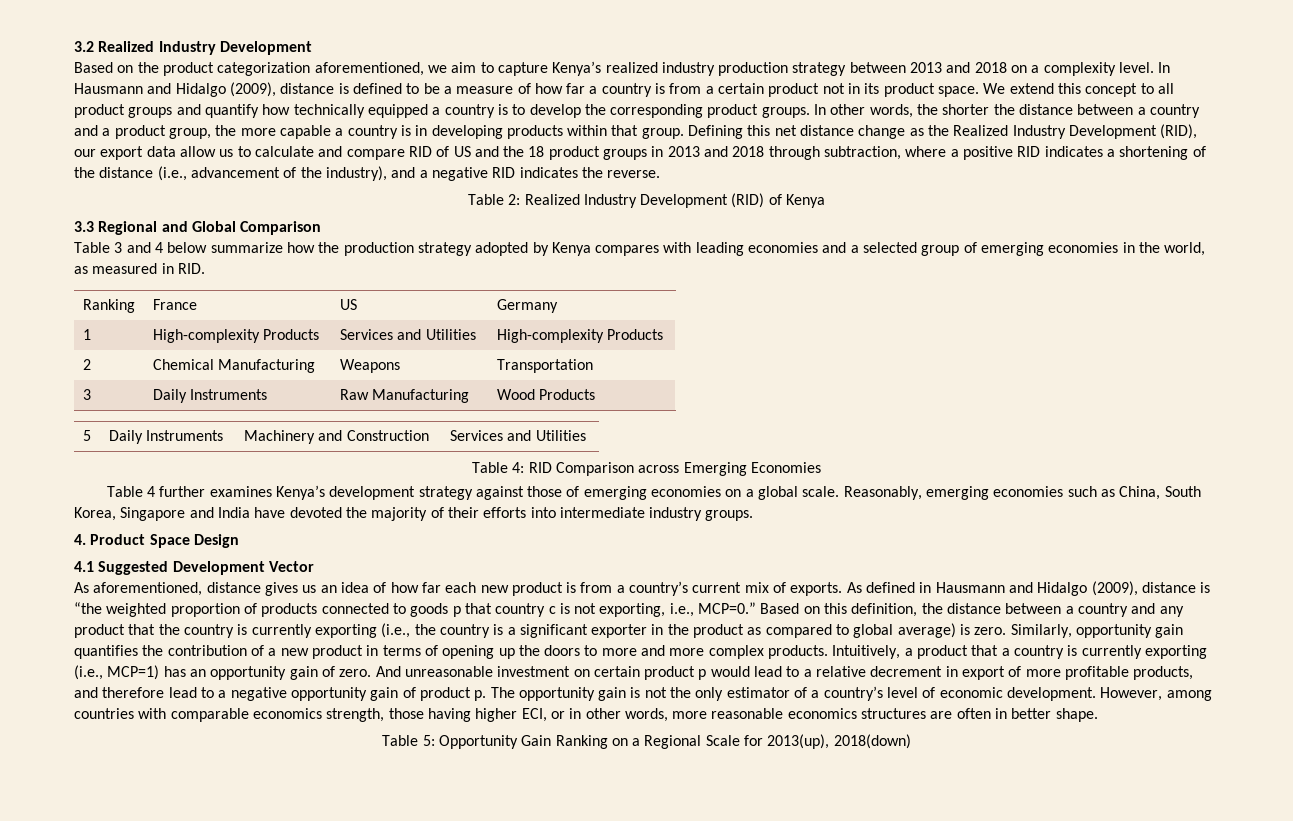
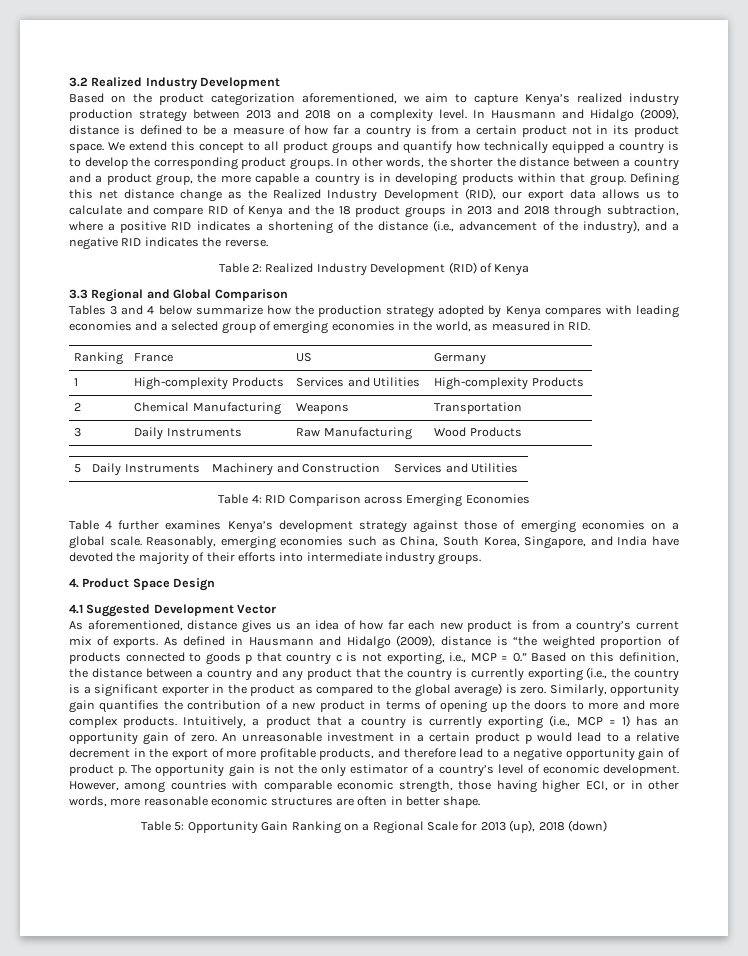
- Defining this net distance change as the Realized Industry Development (RID), our export data allow us to calculate and compare RID of US and the 18 product groups in 2013 and 2018 through subtraction, where a positive RID indicates a shortening of the distance (i.e., advancement of the industry), and a negative RID indicates the reverse.
+ Defining this net distance change as the Realized Industry Development (RID), our export data allows us to calculate and compare RID of Kenya and the 18 product groups in 2013 and 2018 through subtraction, where a positive RID indicates a shortening of the distance (i.e., advancement of the industry), and a negative RID indicates the reverse.
- Table 3 and 4 below summarize how the production strategy adopted by Kenya compares with leading economies and a selected group of emerging economies in the world, as measured in RID.
+ Tables 3 and 4 below summarize how the production strategy adopted by Kenya compares with leading economies and a selected group of emerging economies in the world, as measured in RID.
- Reasonably, emerging economies such as China, South Korea, Singapore and India have devoted the majority of their efforts into intermediate industry groups.
+ Reasonably, emerging economies such as China, South Korea, Singapore, and India have devoted the majority of their efforts into intermediate industry groups.
- As defined in Hausmann and Hidalgo (2009), distance is “the weighted proportion of products connected to goods p that country c is not exporting, i.e., MCP=0.” Based on this definition, the distance between a country and any product that the country is currently exporting (i.e., the country is a significant exporter in the product as compared to global average) is zero.
+ As defined in Hausmann and Hidalgo (2009), distance is “the weighted proportion of products connected to goods p that country c is not exporting, i.e., MCP = 0.” Based on this definition, the distance between a country and any product that the country is currently exporting (i.e., the country is a significant exporter in the product as compared to the global average) is zero.
- Intuitively, a product that a country is currently exporting (i.e., MCP=1) has an opportunity gain of zero.
+ Intuitively, a product that a country is currently exporting (i.e., MCP = 1) has an opportunity gain of zero.
- And unreasonable investment on certain product p would lead to a relative decrement in export of more profitable products, and therefore lead to a negative opportunity gain of product p. The opportunity gain is not the only estimator of a country’s level of economic development.
+ An unreasonable investment in a certain product p would lead to a relative decrement in the export of more profitable products, and therefore lead to a negative opportunity gain of product p. The opportunity gain is not the only estimator of a country’s level of economic development.
- However, among countries with comparable economics strength, those having higher ECI, or in other words, more reasonable economics structures are often in better shape.
+ However, among countries with comparable economic strength, those having higher ECI, or in other words, more reasonable economic structures are often in better shape.
- Table 5: Opportunity Gain Ranking on a Regional Scale for 2013(up), 2018(down)
+ Table 5: Opportunity Gain Ranking on a Regional Scale for 2013 (up), 2018 (down)

